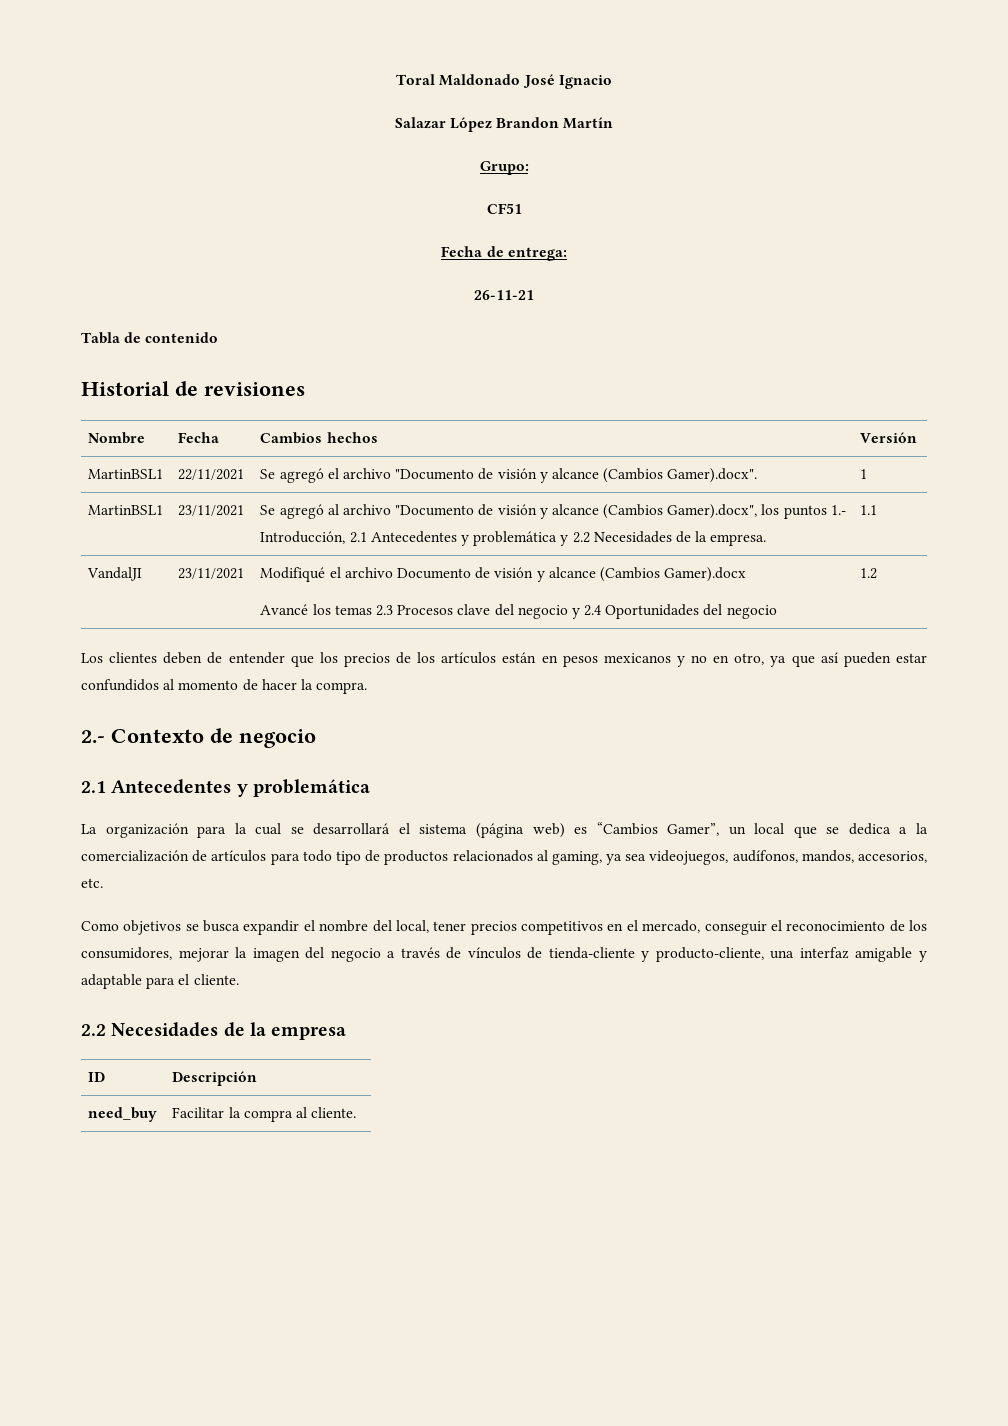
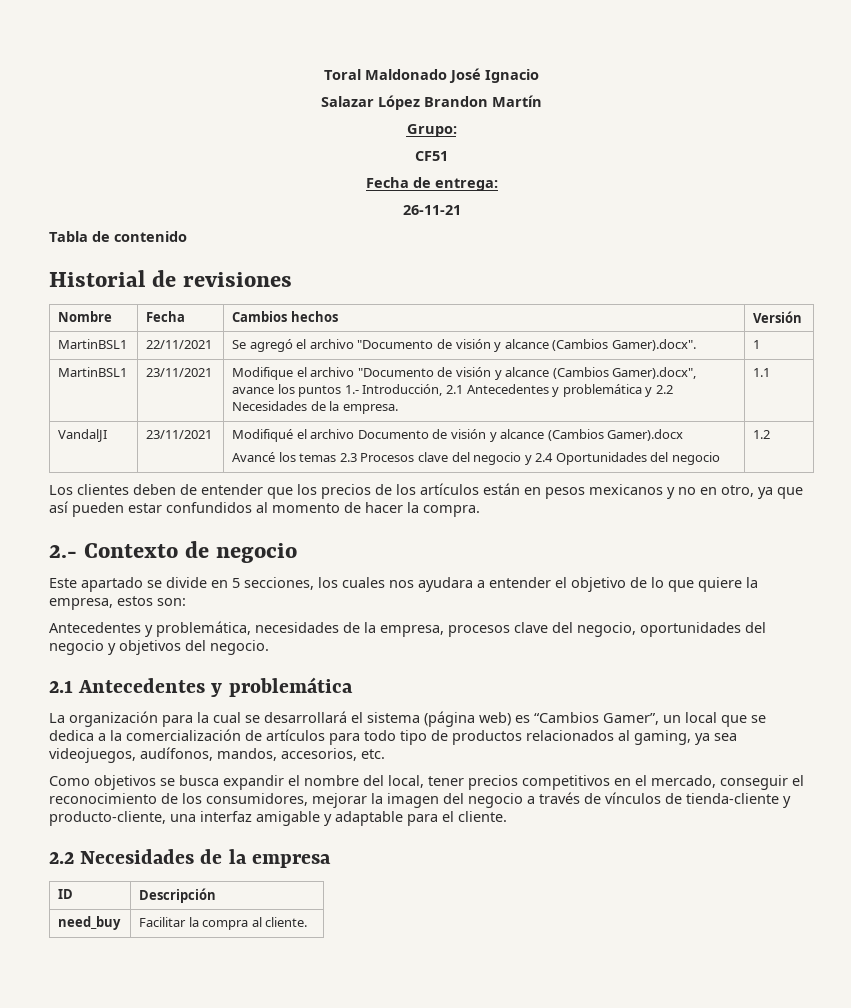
- MartinBSL1 | 23/11/2021 | Se agregó al archivo "Documento de visión y alcance (Cambios Gamer).docx", los puntos 1.- Introducción, 2.1 Antecedentes y problemática y 2.2 Necesidades de la empresa. | 1.1
+ MartinBSL1 | 23/11/2021 | Modifique el archivo "Documento de visión y alcance (Cambios Gamer).docx", avance los puntos 1.- Introducción, 2.1 Antecedentes y problemática y 2.2 Necesidades de la empresa. | 1.1
+ Este apartado se divide en 5 secciones, los cuales nos ayudara a entender el objetivo de lo que quiere la empresa, estos son:
+ Antecedentes y problemática, necesidades de la empresa, procesos clave del negocio, oportunidades del negocio y objetivos del negocio.

